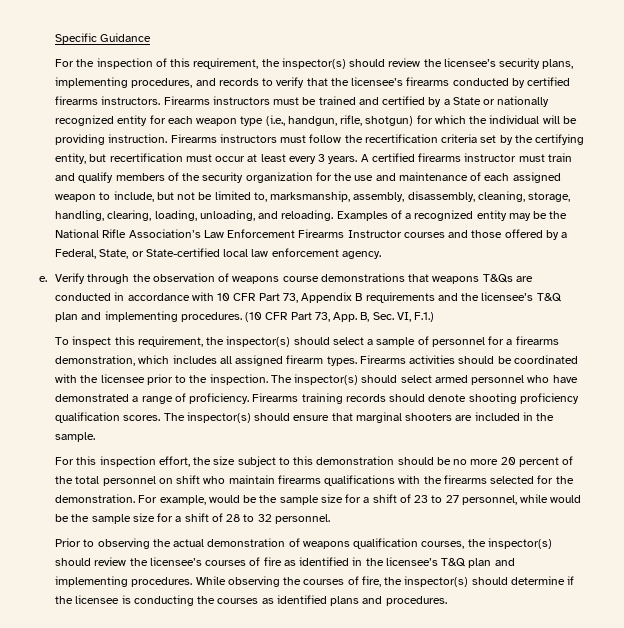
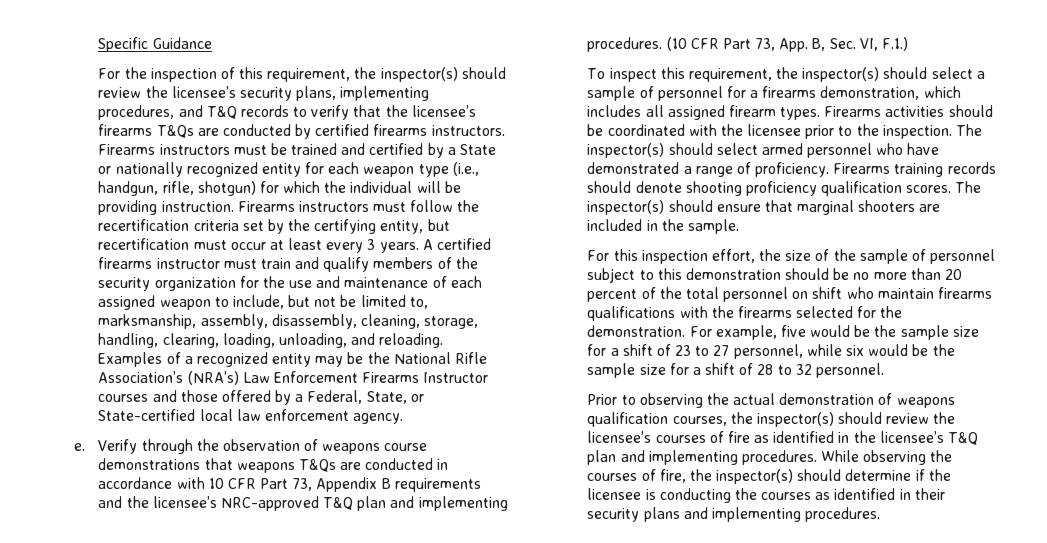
- For the inspection of this requirement, the inspector(s) should review the licensee’s security plans, implementing procedures, and records to verify that the licensee’s firearms conducted by certified firearms instructors.
+ For the inspection of this requirement, the inspector(s) should review the licensee’s security plans, implementing procedures, and T&Q records to verify that the licensee’s firearms T&Qs are conducted by certified firearms instructors.
- Examples of a recognized entity may be the National Rifle Association’s Law Enforcement Firearms Instructor courses and those offered by a Federal, State, or State-certified local law enforcement agency.
+ Examples of a recognized entity may be the National Rifle Association’s (NRA’s) Law Enforcement Firearms Instructor courses and those offered by a Federal, State, or State-certified local law enforcement agency.
- Verify through the observation of weapons course demonstrations that weapons T&Qs are conducted in accordance with 10 CFR Part 73, Appendix B requirements and the licensee’s T&Q plan and implementing procedures.
+ Verify through the observation of weapons course demonstrations that weapons T&Qs are conducted in accordance with 10 CFR Part 73, Appendix B requirements and the licensee’s NRC-approved T&Q plan and implementing procedures.
- For this inspection effort, the size subject to this demonstration should be no more 20 percent of the total personnel on shift who maintain firearms qualifications with the firearms selected for the demonstration.
+ For this inspection effort, the size of the sample of personnel subject to this demonstration should be no more than 20 percent of the total personnel on shift who maintain firearms qualifications with the firearms selected for the demonstration.
- For example, would be the sample size for a shift of 23 to 27 personnel, while would be the sample size for a shift of 28 to 32 personnel.
+ For example, five would be the sample size for a shift of 23 to 27 personnel, while six would be the sample size for a shift of 28 to 32 personnel.
- While observing the courses of fire, the inspector(s) should determine if the licensee is conducting the courses as identified plans and procedures.
+ While observing the courses of fire, the inspector(s) should determine if the licensee is conducting the courses as identified in their security plans and implementing procedures.

